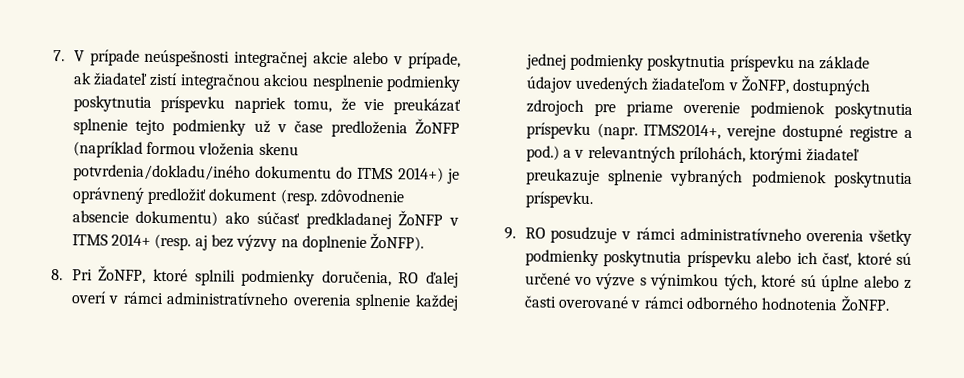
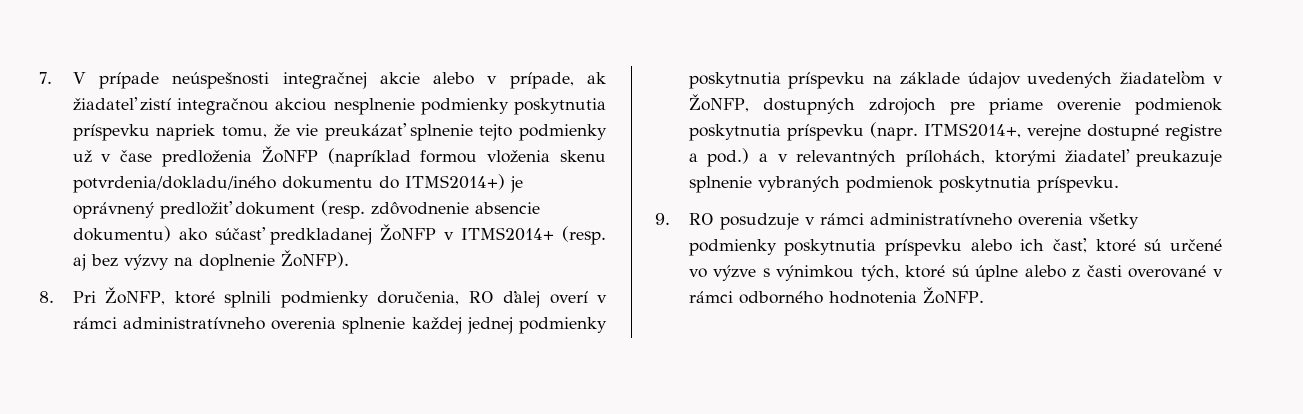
- 7. V prípade neúspešnosti integračnej akcie alebo v prípade, ak žiadateľ zistí integračnou akciou nesplnenie podmienky poskytnutia príspevku napriek tomu, že vie preukázať splnenie tejto podmienky už v čase predloženia ŽoNFP (napríklad formou vloženia skenu potvrdenia/dokladu/iného dokumentu do ITMS 2014+) je oprávnený predložiť dokument (resp. zdôvodnenie absencie dokumentu) ako súčasť predkladanej ŽoNFP v ITMS 2014+ (resp. aj bez výzvy na doplnenie ŽoNFP).
+ 7. V prípade neúspešnosti integračnej akcie alebo v prípade, ak žiadateľ zistí integračnou akciou nesplnenie podmienky poskytnutia príspevku napriek tomu, že vie preukázať splnenie tejto podmienky už v čase predloženia ŽoNFP (napríklad formou vloženia skenu potvrdenia/dokladu/iného dokumentu do ITMS2014+) je oprávnený predložiť dokument (resp. zdôvodnenie absencie dokumentu) ako súčasť predkladanej ŽoNFP v ITMS2014+ (resp. aj bez výzvy na doplnenie ŽoNFP).

